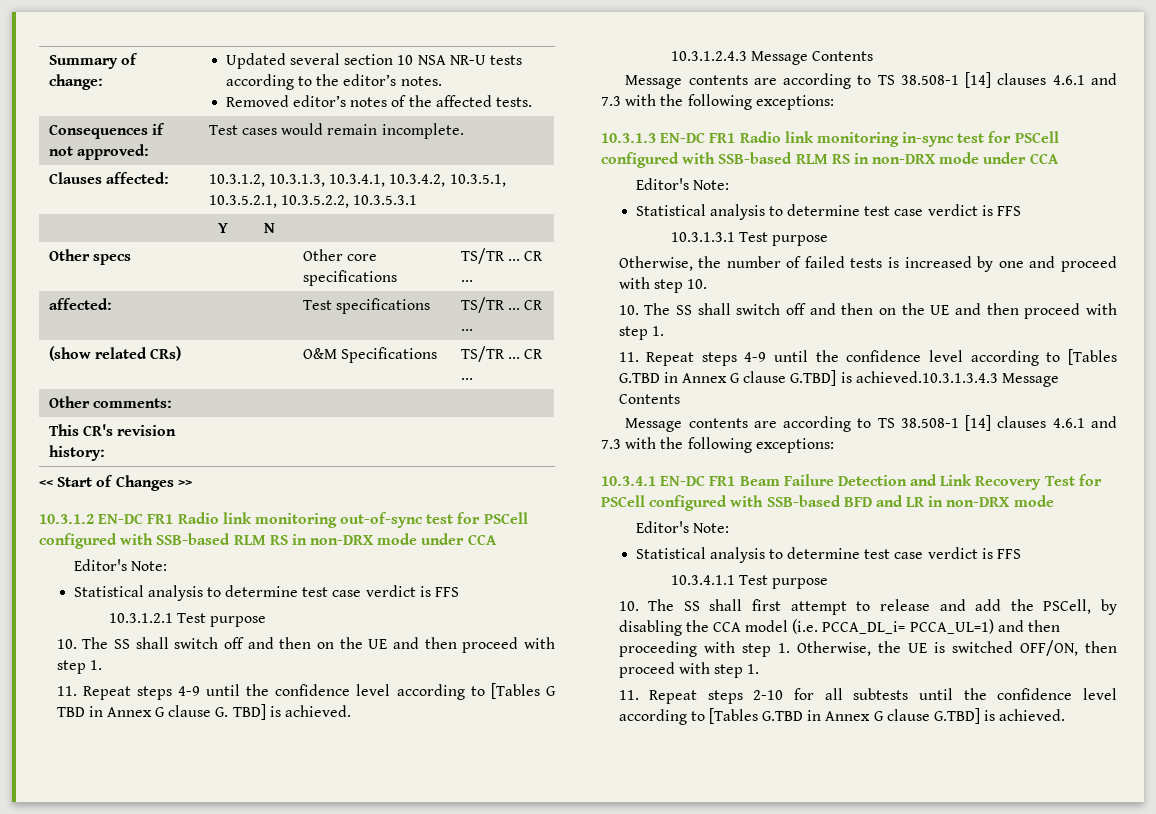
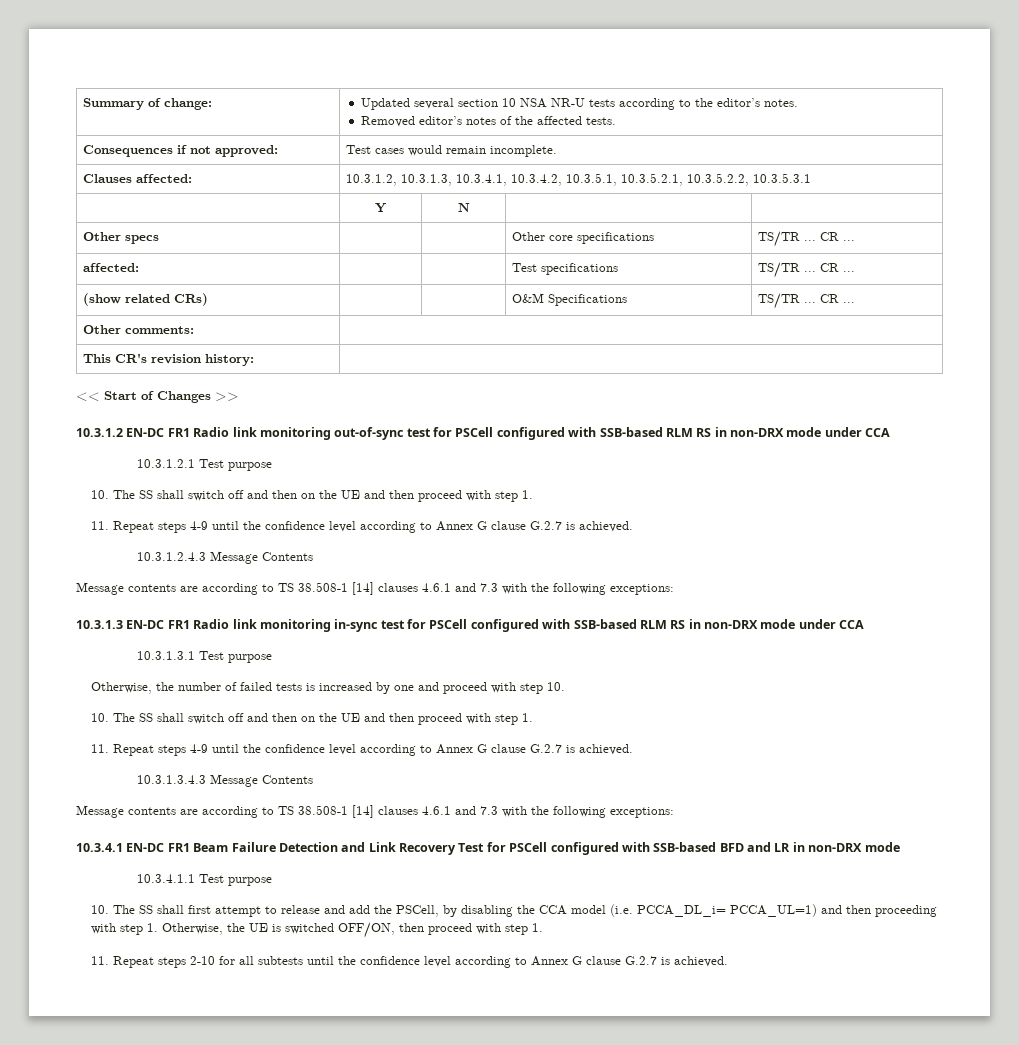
  10.3.1.2 EN-DC FR1 Radio link monitoring out-of-sync test for PSCell configured with SSB-based RLM RS in non-DRX mode under CCA
- Editor's Note:
- Statistical analysis to determine test case verdict is FFS
  10.3.1.2.1 Test purpose
  10. The SS shall switch off and then on the UE and then proceed with step 1.
- 11. Repeat steps 4-9 until the confidence level according to [Tables G TBD in Annex G clause G. TBD] is achieved.
+ 11. Repeat steps 4-9 until the confidence level according to Annex G clause G.2.7 is achieved.
  10.3.1.3 EN-DC FR1 Radio link monitoring in-sync test for PSCell configured with SSB-based RLM RS in non-DRX mode under CCA
- Editor's Note:
- Statistical analysis to determine test case verdict is FFS
  Otherwise, the number of failed tests is increased by one and proceed with step 10.
  10. The SS shall switch off and then on the UE and then proceed with step 1.
- 11. Repeat steps 4-9 until the confidence level according to [Tables G.TBD in Annex G clause G.TBD] is achieved.10.3.1.3.4.3 Message Contents
+ 11. Repeat steps 4-9 until the confidence level according to Annex G clause G.2.7 is achieved.
+ 10.3.1.3.4.3 Message Contents
  10.3.4.1 EN-DC FR1 Beam Failure Detection and Link Recovery Test for PSCell configured with SSB-based BFD and LR in non-DRX mode
- Editor's Note:
- Statistical analysis to determine test case verdict is FFS
- 11. Repeat steps 2-10 for all subtests until the confidence level according to [Tables G.TBD in Annex G clause G.TBD] is achieved.
+ 11. Repeat steps 2-10 for all subtests until the confidence level according to Annex G clause G.2.7 is achieved.

